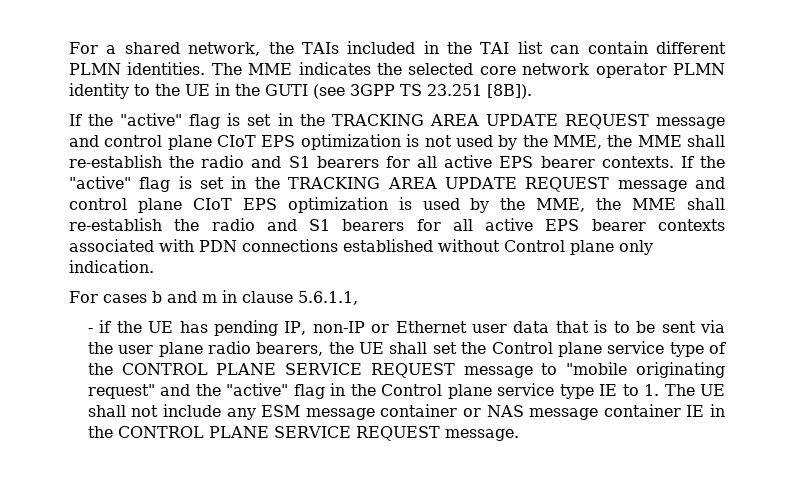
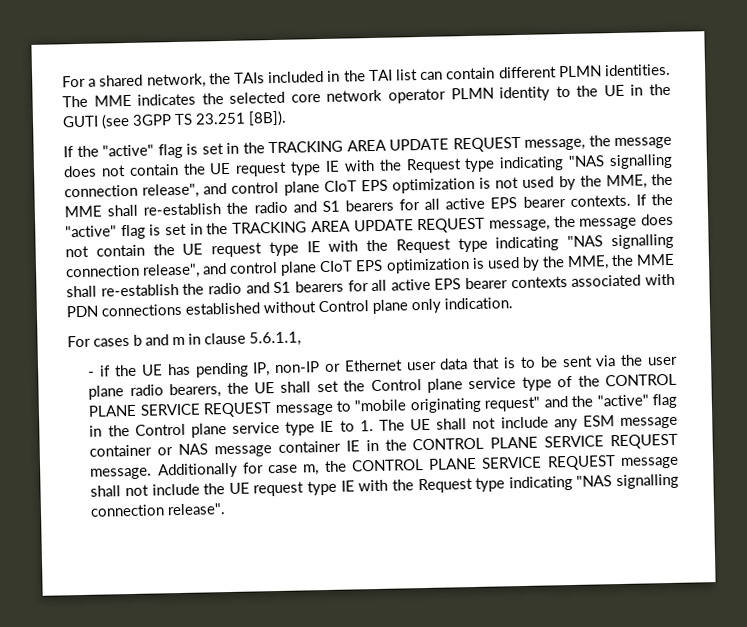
- If the "active" flag is set in the TRACKING AREA UPDATE REQUEST message and control plane CIoT EPS optimization is not used by the MME, the MME shall re-establish the radio and S1 bearers for all active EPS bearer contexts.
+ If the "active" flag is set in the TRACKING AREA UPDATE REQUEST message, the message does not contain the UE request type IE with the Request type indicating "NAS signalling connection release", and control plane CIoT EPS optimization is not used by the MME, the MME shall re-establish the radio and S1 bearers for all active EPS bearer contexts.
- If the "active" flag is set in the TRACKING AREA UPDATE REQUEST message and control plane CIoT EPS optimization is used by the MME, the MME shall re-establish the radio and S1 bearers for all active EPS bearer contexts associated with PDN connections established without Control plane only indication.
+ If the "active" flag is set in the TRACKING AREA UPDATE REQUEST message, the message does not contain the UE request type IE with the Request type indicating "NAS signalling connection release", and control plane CIoT EPS optimization is used by the MME, the MME shall re-establish the radio and S1 bearers for all active EPS bearer contexts associated with PDN connections established without Control plane only indication.
+ Additionally for case m, the CONTROL PLANE SERVICE REQUEST message shall not include the UE request type IE with the Request type indicating "NAS signalling connection release".

